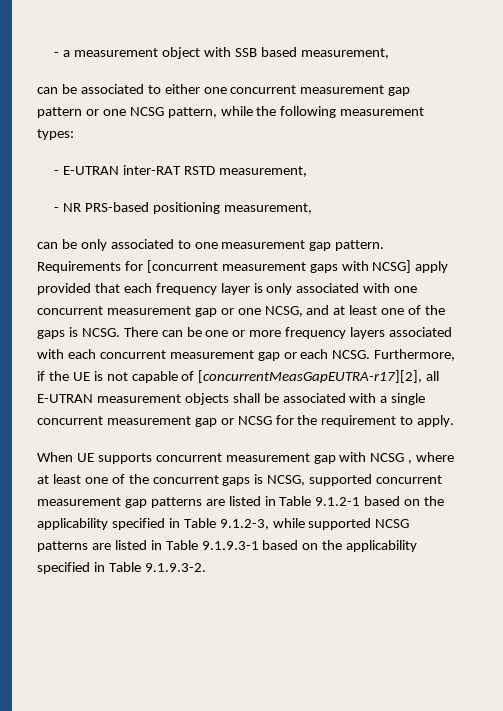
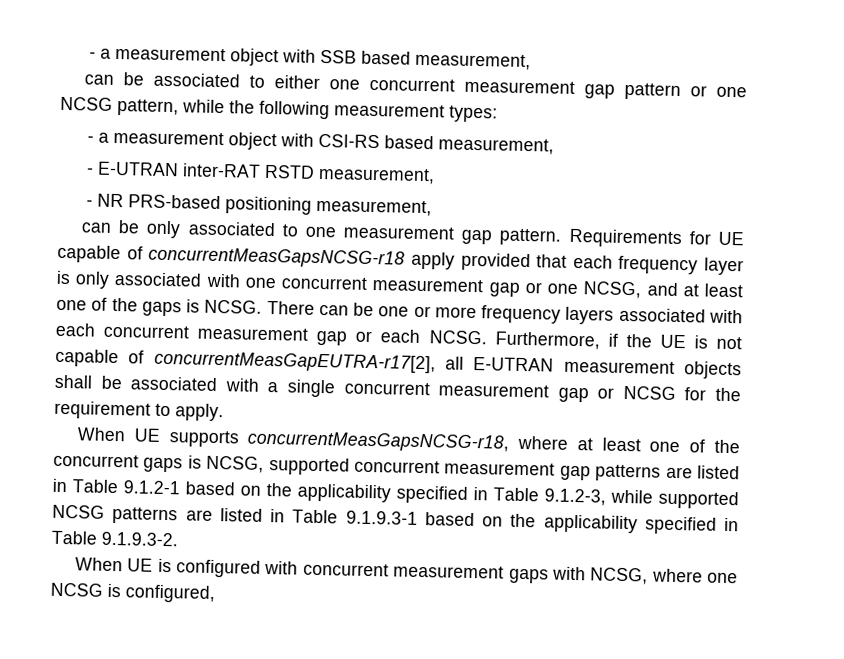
+ - a measurement object with CSI-RS based measurement,
- Requirements for [concurrent measurement gaps with NCSG] apply provided that each frequency layer is only associated with one concurrent measurement gap or one NCSG, and at least one of the gaps is NCSG.
+ Requirements for UE capable of concurrentMeasGapsNCSG-r18 apply provided that each frequency layer is only associated with one concurrent measurement gap or one NCSG, and at least one of the gaps is NCSG.
- Furthermore, if the UE is not capable of [concurrentMeasGapEUTRA-r17][2], all E-UTRAN measurement objects shall be associated with a single concurrent measurement gap or NCSG for the requirement to apply.
+ Furthermore, if the UE is not capable of concurrentMeasGapEUTRA-r17[2], all E-UTRAN measurement objects shall be associated with a single concurrent measurement gap or NCSG for the requirement to apply.
- When UE supports concurrent measurement gap with NCSG , where at least one of the concurrent gaps is NCSG, supported concurrent measurement gap patterns are listed in Table 9.1.2-1 based on the applicability specified in Table 9.1.2-3, while supported NCSG patterns are listed in Table 9.1.9.3-1 based on the applicability specified in Table 9.1.9.3-2.
+ When UE supports concurrentMeasGapsNCSG-r18, where at least one of the concurrent gaps is NCSG, supported concurrent measurement gap patterns are listed in Table 9.1.2-1 based on the applicability specified in Table 9.1.2-3, while supported NCSG patterns are listed in Table 9.1.9.3-1 based on the applicability specified in Table 9.1.9.3-2.
+ When UE is configured with concurrent measurement gaps with NCSG, where one NCSG is configured,

